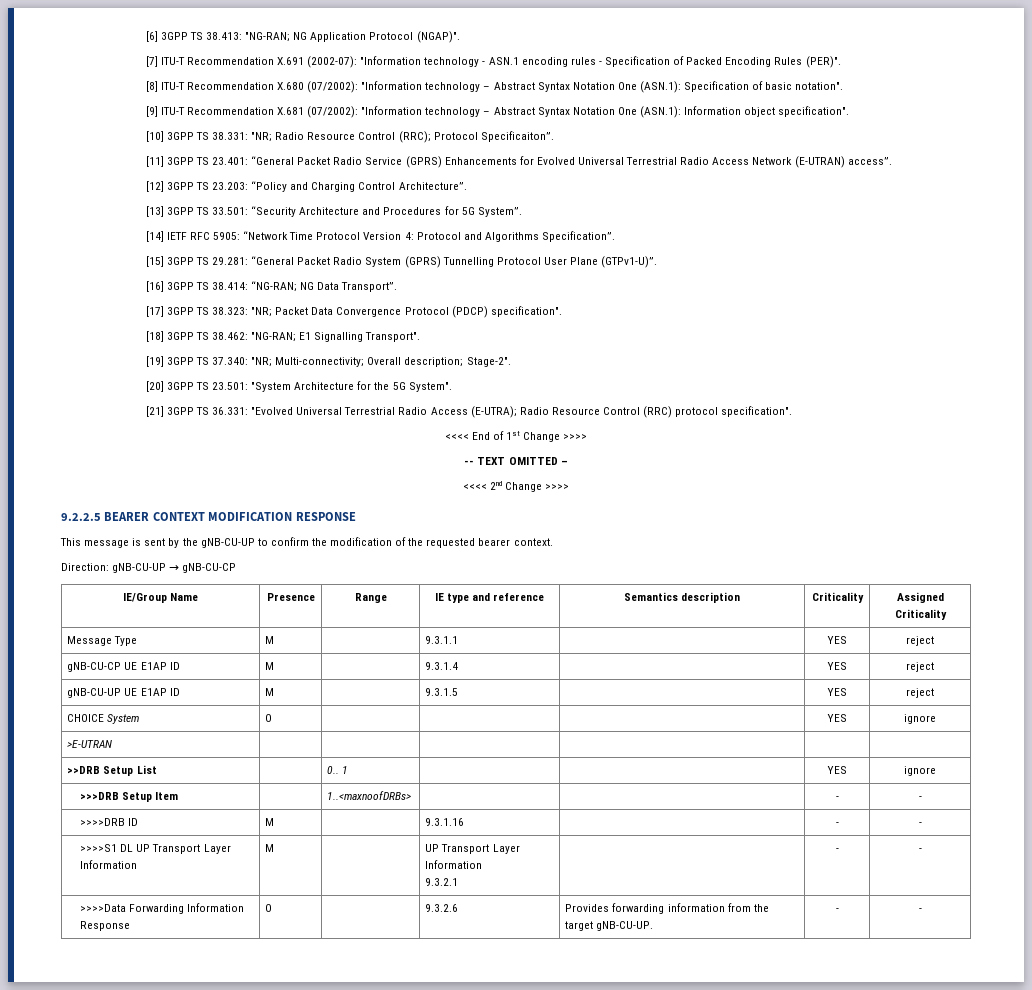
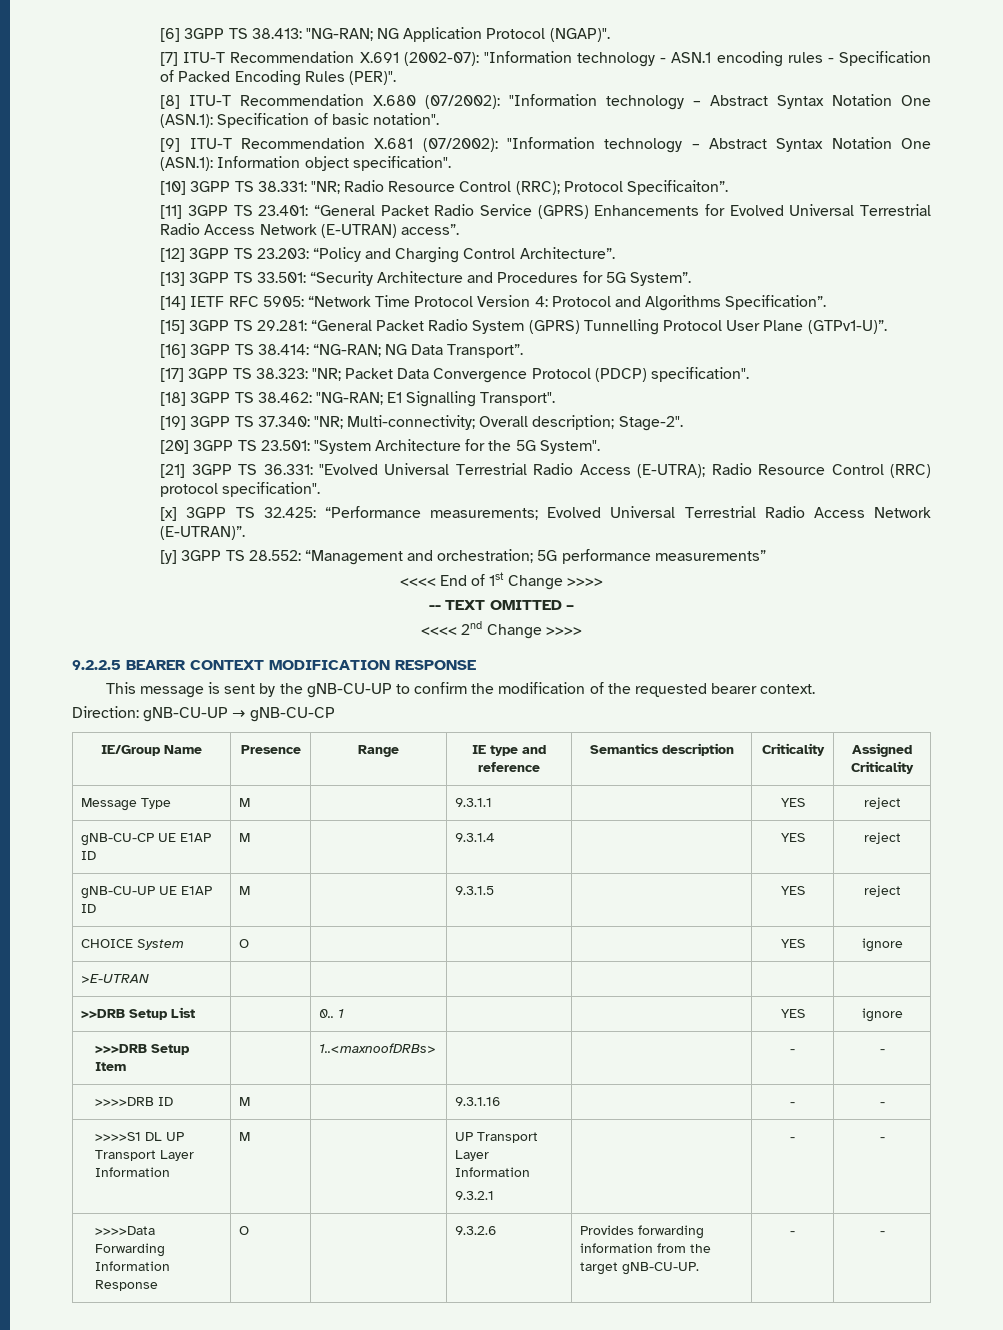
+ [x] 3GPP TS 32.425: “Performance measurements; Evolved Universal Terrestrial Radio Access Network (E-UTRAN)”.
+ [y] 3GPP TS 28.552: “Management and orchestration; 5G performance measurements”

